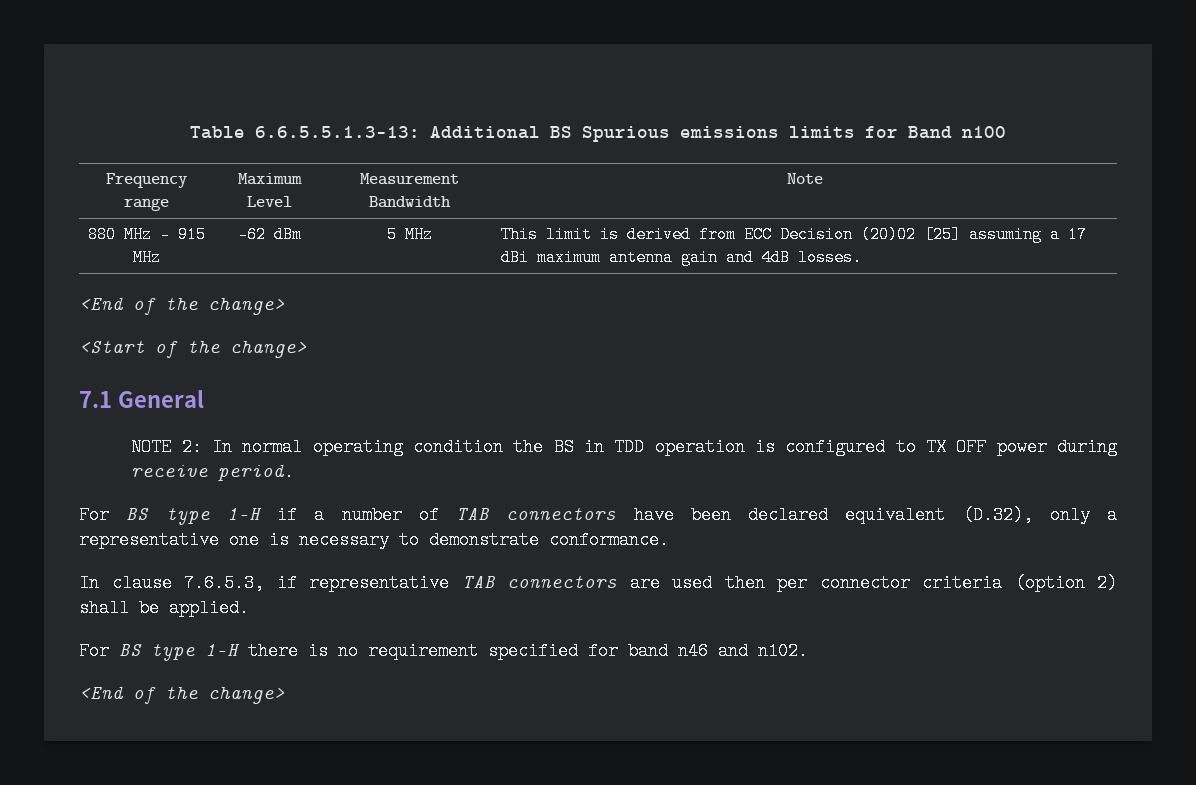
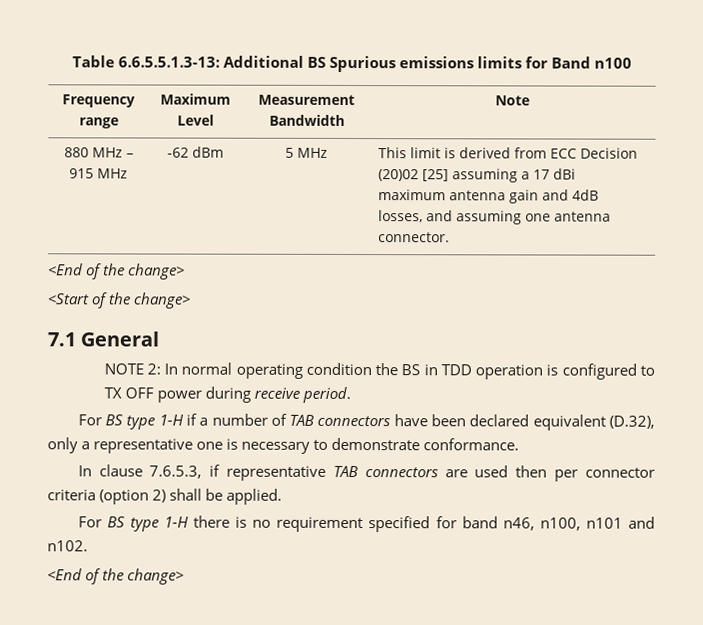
- 880 MHz – 915 MHz | -62 dBm | 5 MHz | This limit is derived from ECC Decision (20)02 [25] assuming a 17 dBi maximum antenna gain and 4dB losses.
+ 880 MHz – 915 MHz | -62 dBm | 5 MHz | This limit is derived from ECC Decision (20)02 [25] assuming a 17 dBi maximum antenna gain and 4dB losses, and assuming one antenna connector.
- For BS type 1-H there is no requirement specified for band n46 and n102.
+ For BS type 1-H there is no requirement specified for band n46, n100, n101 and n102.

